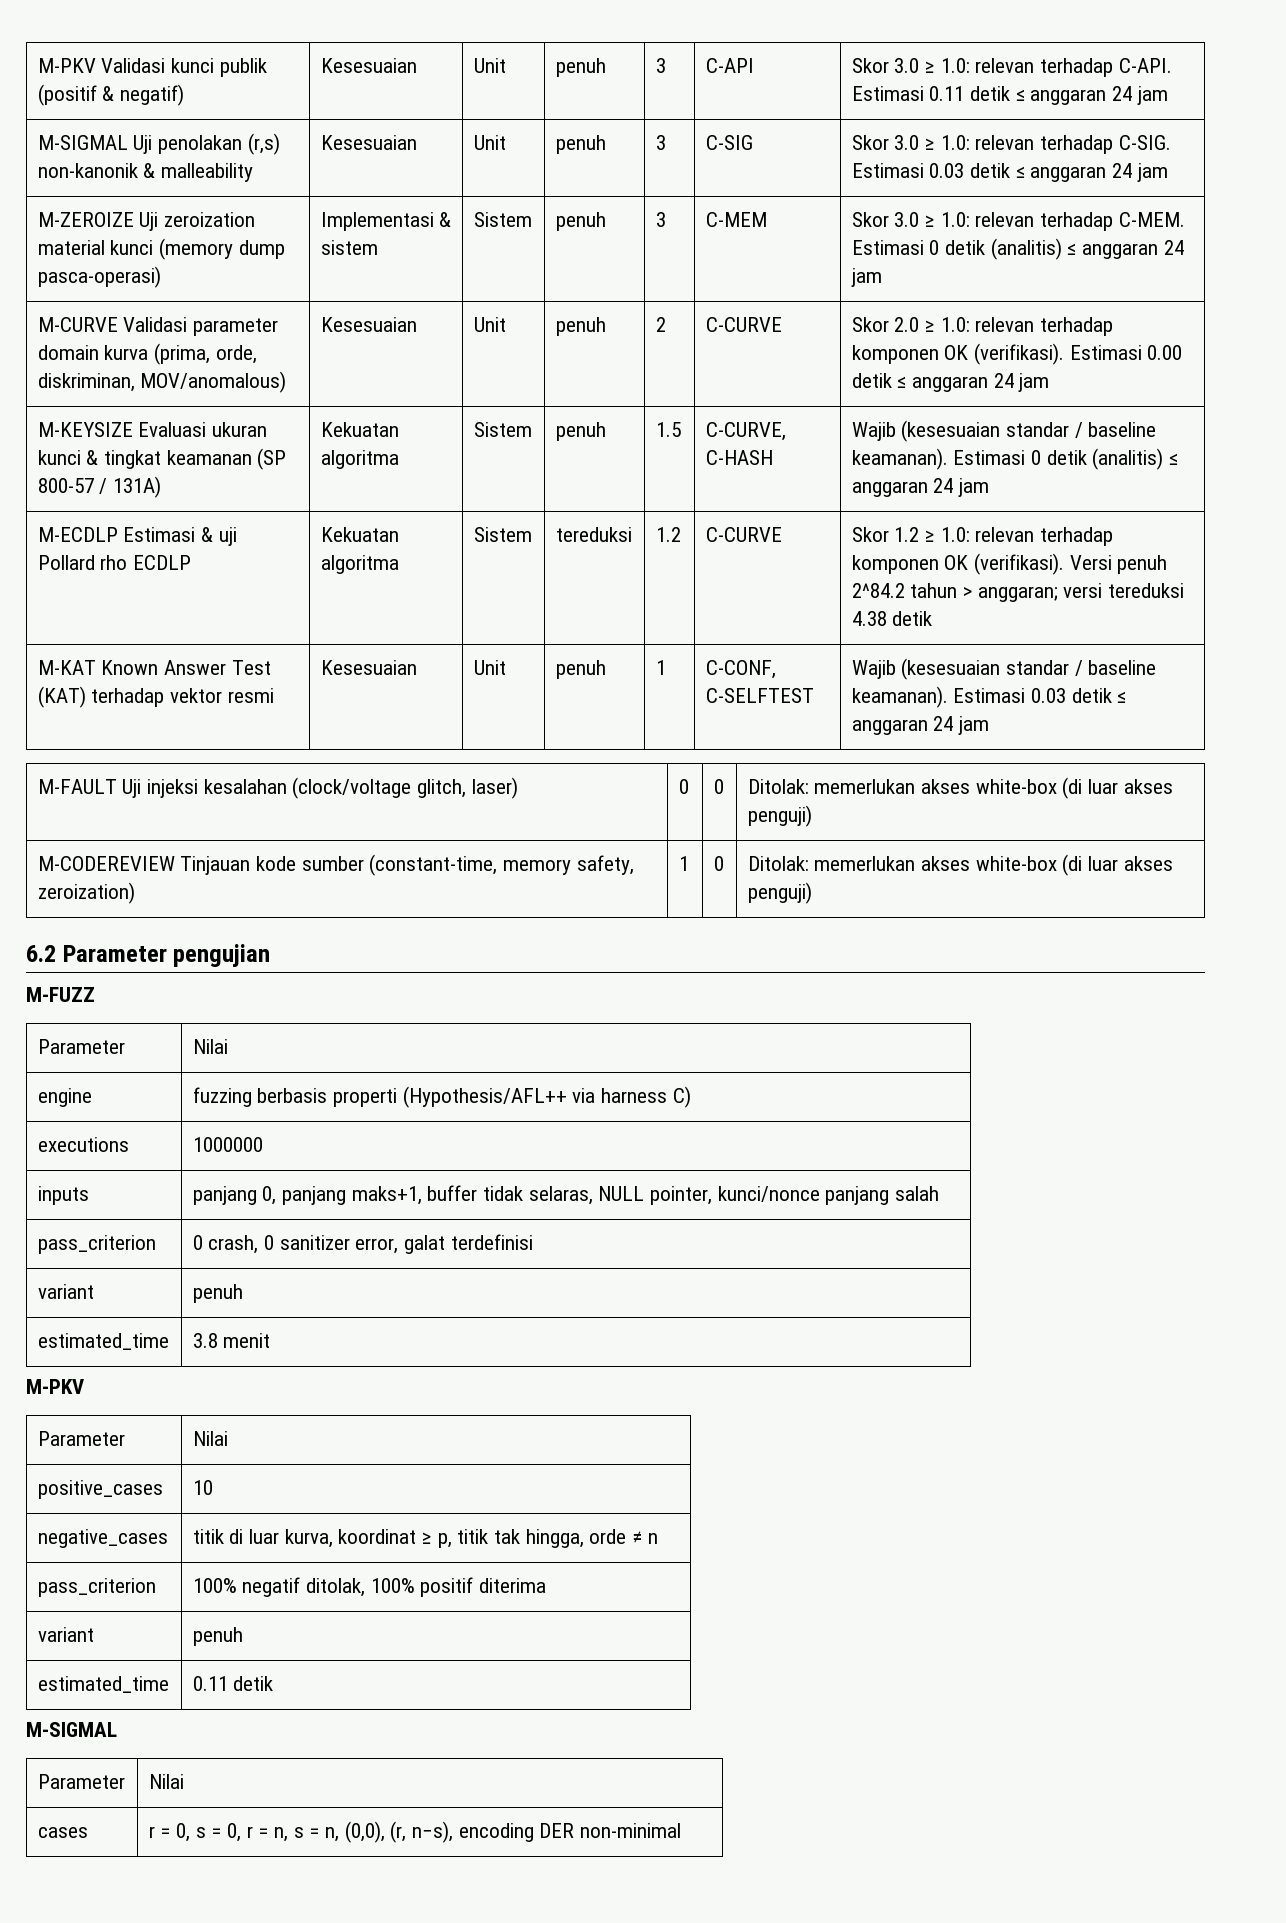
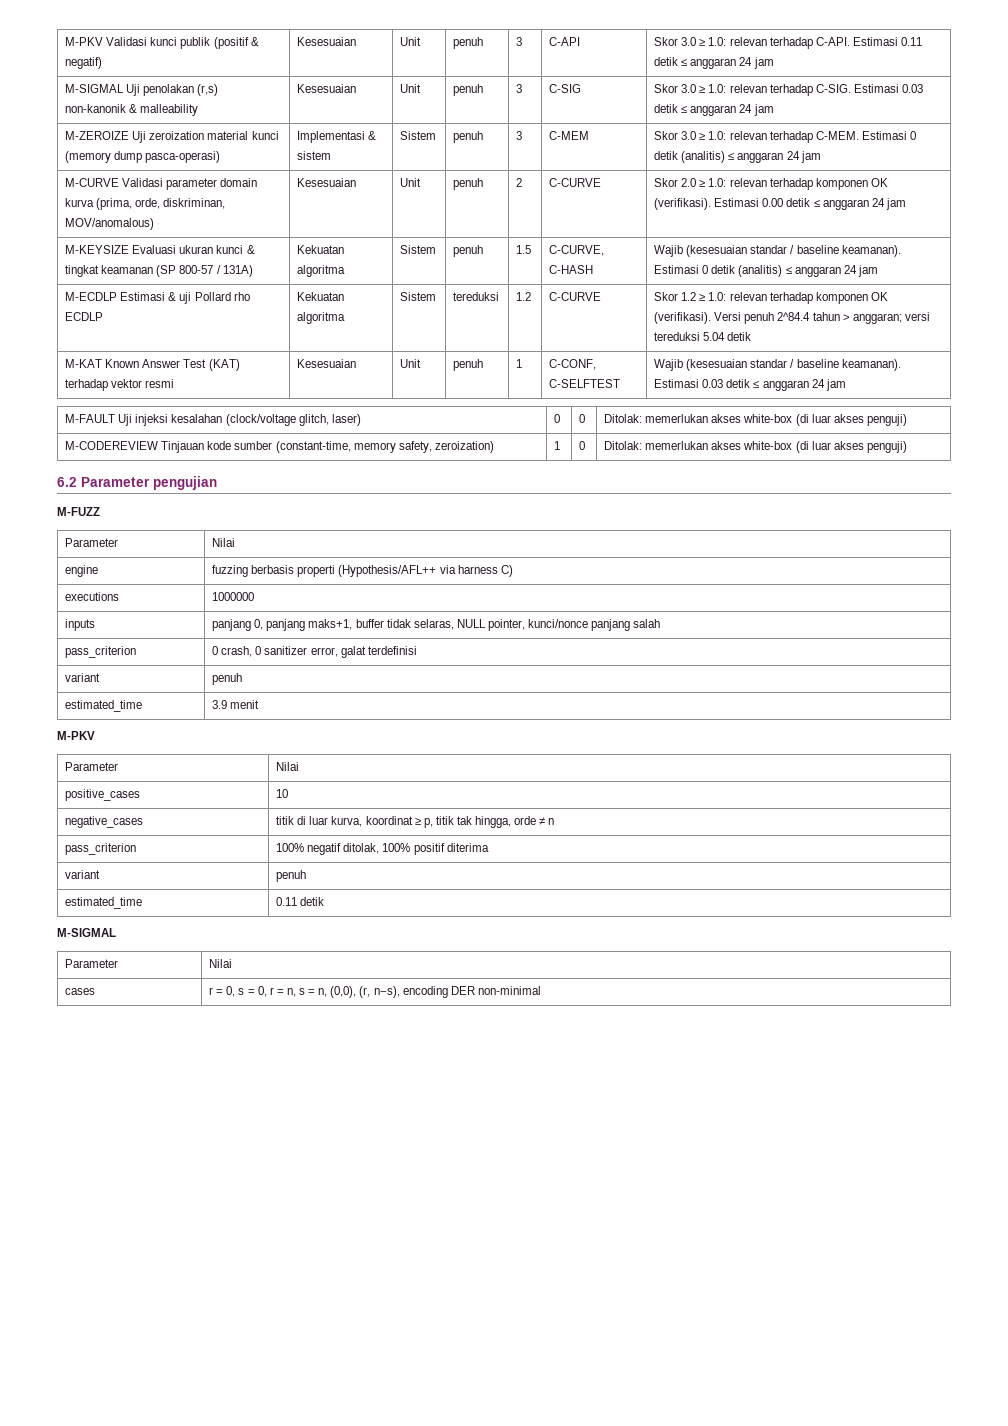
- M-ECDLP Estimasi & uji Pollard rho ECDLP | Kekuatan algoritma | Sistem | tereduksi | 1.2 | C-CURVE | Skor 1.2 ≥ 1.0: relevan terhadap komponen OK (verifikasi). Versi penuh 2^84.2 tahun > anggaran; versi tereduksi 4.38 detik
+ M-ECDLP Estimasi & uji Pollard rho ECDLP | Kekuatan algoritma | Sistem | tereduksi | 1.2 | C-CURVE | Skor 1.2 ≥ 1.0: relevan terhadap komponen OK (verifikasi). Versi penuh 2^84.4 tahun > anggaran; versi tereduksi 5.04 detik
- estimated_time | 3.8 menit
+ estimated_time | 3.9 menit

